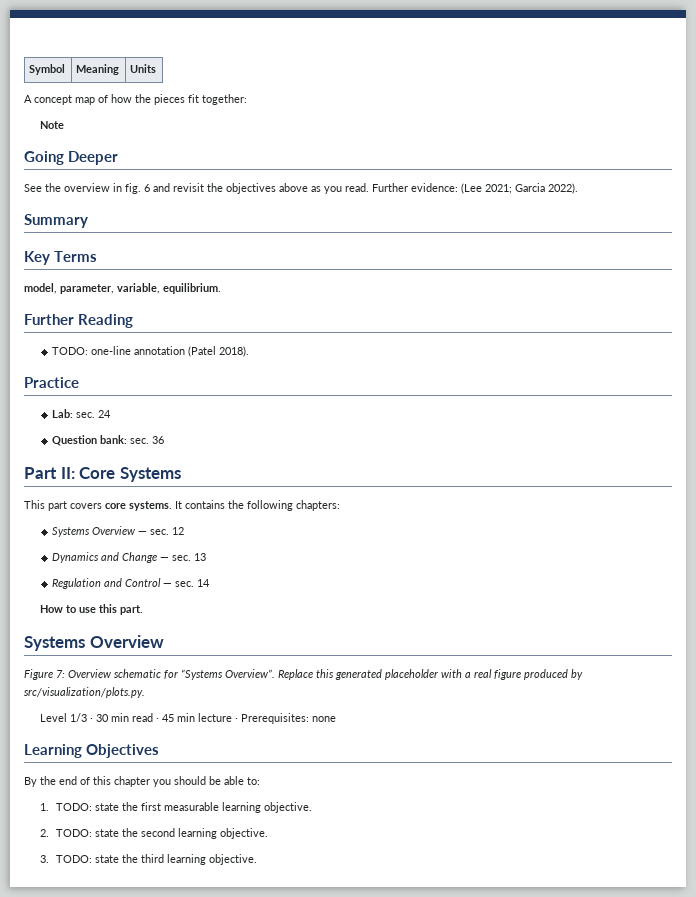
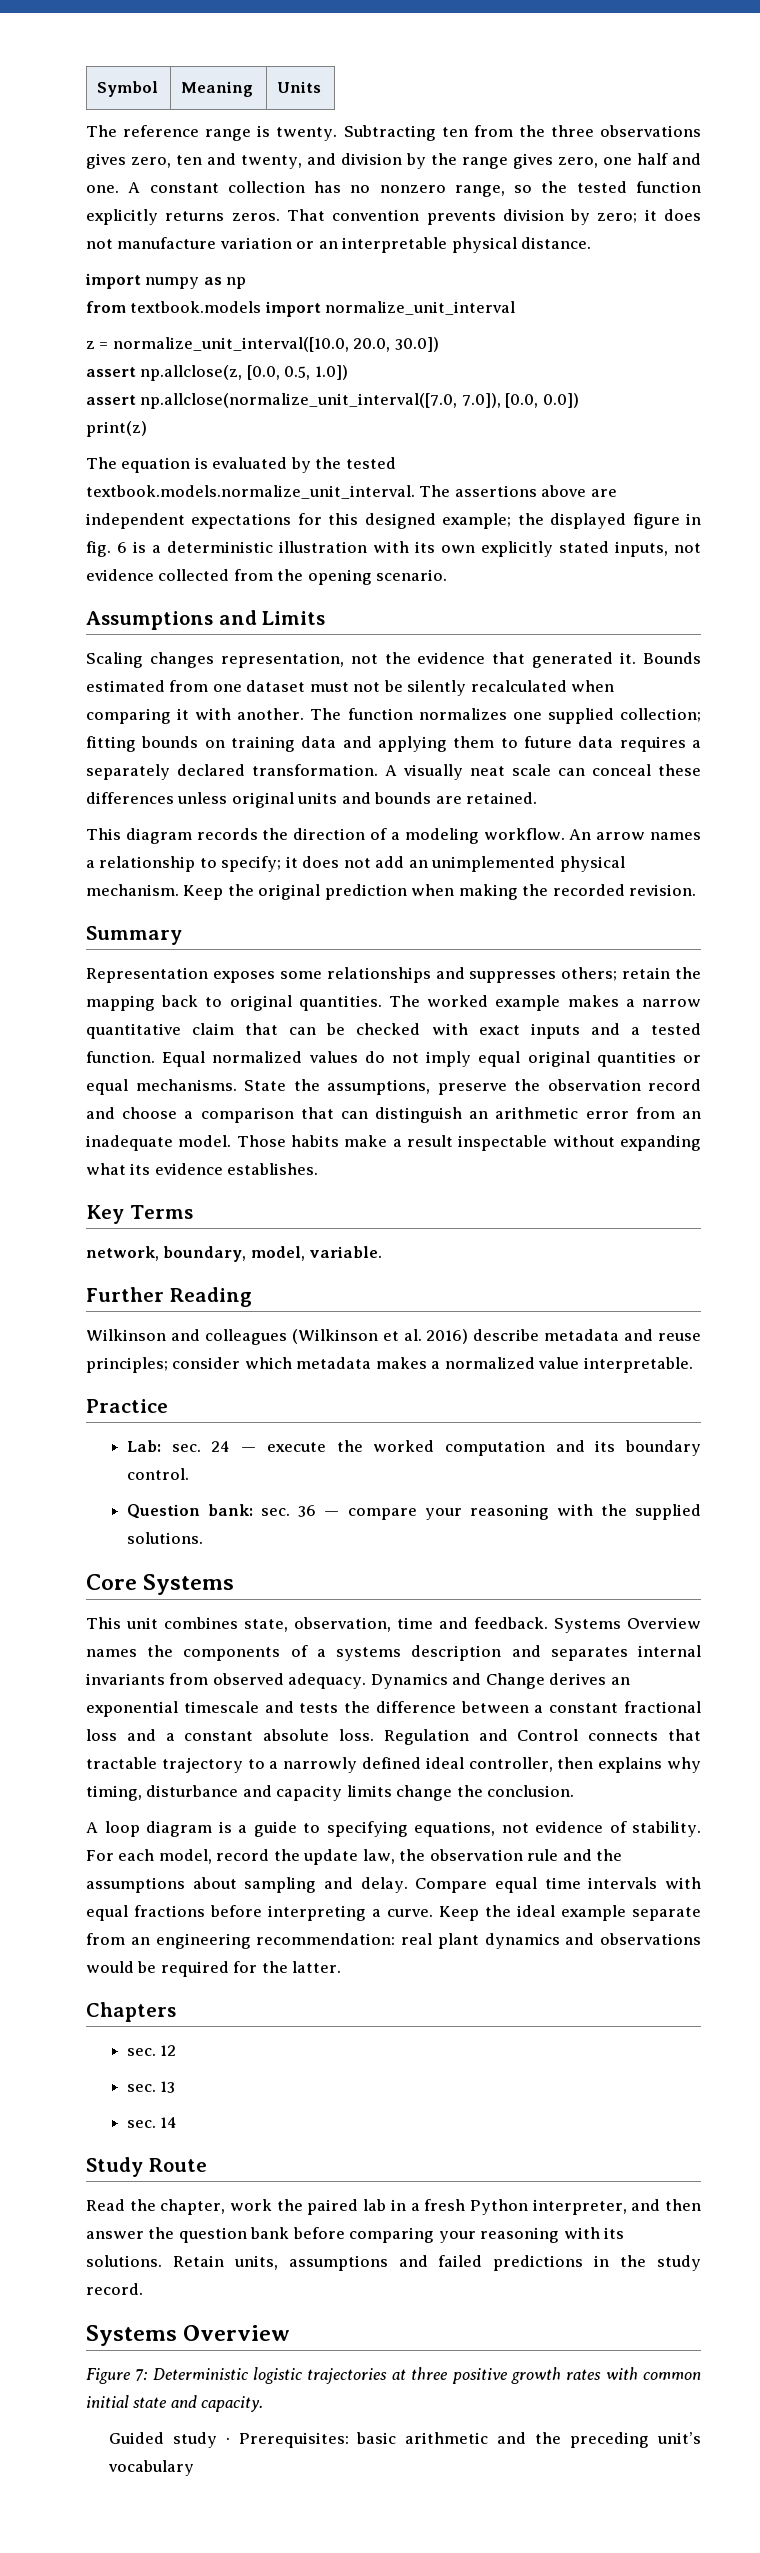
- A concept map of how the pieces fit together:
- Note
- Going Deeper
- See the overview in fig. 6 and revisit the objectives above as you read. Further evidence: (Lee 2021; Garcia 2022).
+ The reference range is twenty. Subtracting ten from the three observations gives zero, ten and twenty, and division by the range gives zero, one half and one. A constant collection has no nonzero range, so the tested function explicitly returns zeros. That convention prevents division by zero; it does not manufacture variation or an interpretable physical distance.
+ import numpy as np
+ from textbook.models import normalize_unit_interval
+ z = normalize_unit_interval([10.0, 20.0, 30.0])
+ assert np.allclose(z, [0.0, 0.5, 1.0])
+ assert np.allclose(normalize_unit_interval([7.0, 7.0]), [0.0, 0.0])
+ print(z)
+ The equation is evaluated by the tested textbook.models.normalize_unit_interval. The assertions above are independent expectations for this designed example; the displayed figure in fig. 6 is a deterministic illustration with its own explicitly stated inputs, not evidence collected from the opening scenario.
+ Assumptions and Limits
+ Scaling changes representation, not the evidence that generated it. Bounds estimated from one dataset must not be silently recalculated when comparing it with another. The function normalizes one supplied collection; fitting bounds on training data and applying them to future data requires a separately declared transformation. A visually neat scale can conceal these differences unless original units and bounds are retained.
+ This diagram records the direction of a modeling workflow. An arrow names a relationship to specify; it does not add an unimplemented physical mechanism. Keep the original prediction when making the recorded revision.
  Summary
+ Representation exposes some relationships and suppresses others; retain the mapping back to original quantities. The worked example makes a narrow quantitative claim that can be checked with exact inputs and a tested function. Equal normalized values do not imply equal original quantities or equal mechanisms. State the assumptions, preserve the observation record and choose a comparison that can distinguish an arithmetic error from an inadequate model. Those habits make a result inspectable without expanding what its evidence establishes.
  Key Terms
- model, parameter, variable, equilibrium.
+ network, boundary, model, variable.
  Further Reading
- TODO: one-line annotation (Patel 2018).
+ Wilkinson and colleagues (Wilkinson et al. 2016) describe metadata and reuse principles; consider which metadata makes a normalized value interpretable.
  Practice
- Lab: sec. 24
- Question bank: sec. 36
- Part II: Core Systems
- This part covers core systems. It contains the following chapters:
- Systems Overview — sec. 12
- Dynamics and Change — sec. 13
- Regulation and Control — sec. 14
- How to use this part.
+ Lab: sec. 24 — execute the worked computation and its boundary control.
+ Question bank: sec. 36 — compare your reasoning with the supplied solutions.
+ Core Systems
+ This unit combines state, observation, time and feedback. Systems Overview names the components of a systems description and separates internal invariants from observed adequacy. Dynamics and Change derives an exponential timescale and tests the difference between a constant fractional loss and a constant absolute loss. Regulation and Control connects that tractable trajectory to a narrowly defined ideal controller, then explains why timing, disturbance and capacity limits change the conclusion.
+ A loop diagram is a guide to specifying equations, not evidence of stability. For each model, record the update law, the observation rule and the assumptions about sampling and delay. Compare equal time intervals with equal fractions before interpreting a curve. Keep the ideal example separate from an engineering recommendation: real plant dynamics and observations would be required for the latter.
+ Chapters
+ sec. 12
+ sec. 13
+ sec. 14
+ Study Route
+ Read the chapter, work the paired lab in a fresh Python interpreter, and then answer the question bank before comparing your reasoning with its solutions. Retain units, assumptions and failed predictions in the study record.
  Systems Overview
- Figure 7: Overview schematic for “Systems Overview”. Replace this generated placeholder with a real figure produced by src/visualization/plots.py.
- Level 1/3 · 30 min read · 45 min lecture · Prerequisites: none
- Learning Objectives
- By the end of this chapter you should be able to:
- 1. TODO: state the first measurable learning objective.
- 2. TODO: state the second learning objective.
- 3. TODO: state the third learning objective.
+ Figure 7: Deterministic logistic trajectories at three positive growth rates with common initial state and capacity.
+ Guided study · Prerequisites: basic arithmetic and the preceding unit’s vocabulary

